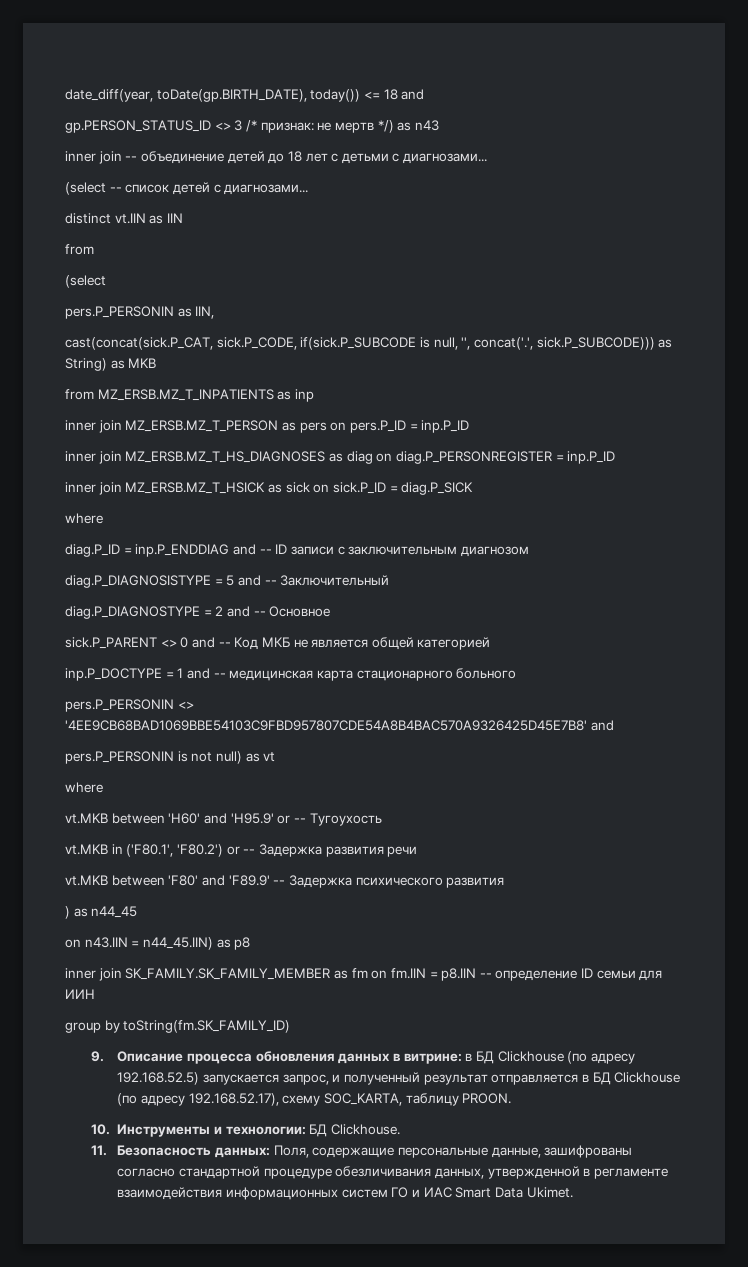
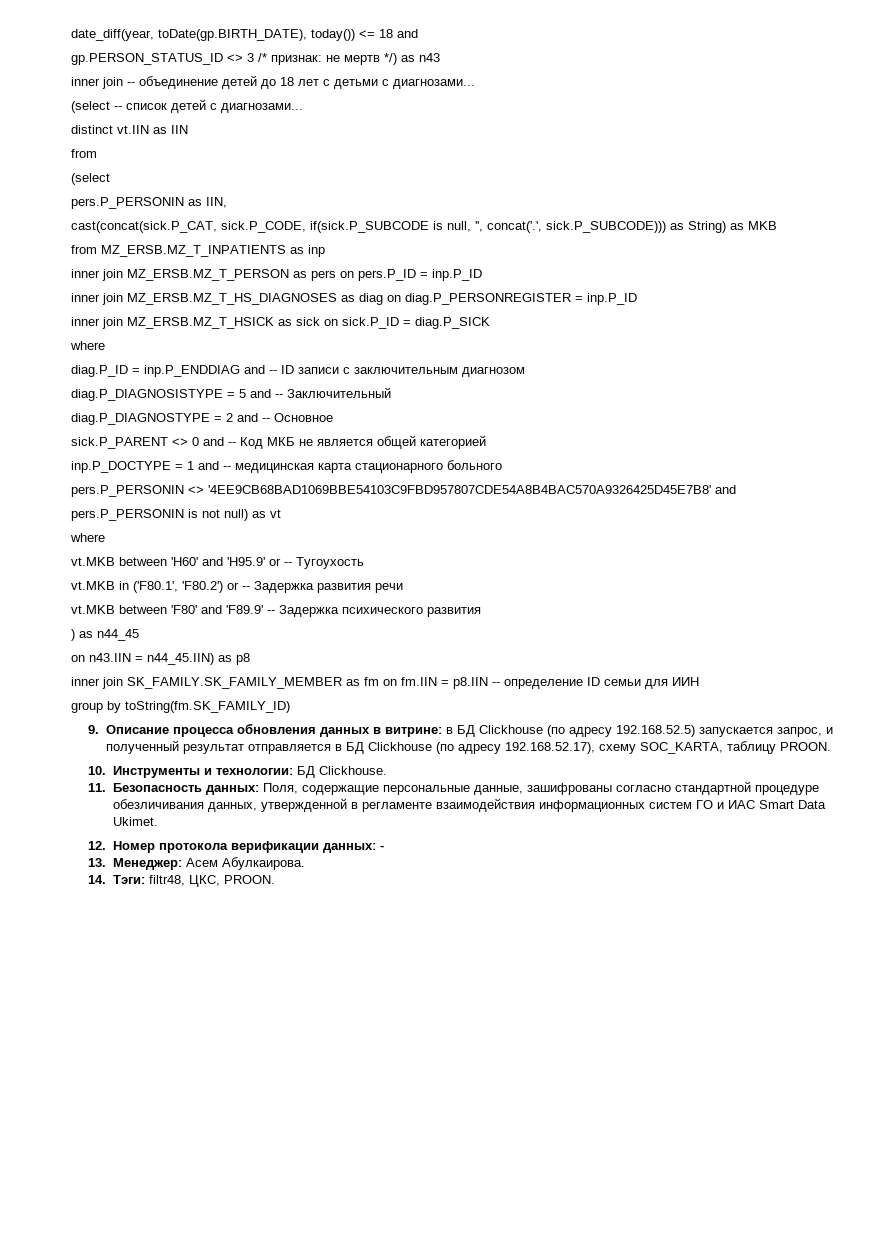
+ 12. Номер протокола верификации данных: -
+ 13. Менеджер: Асем Абулкаирова.
+ 14. Тэги: filtr48, ЦКС, PROON.

